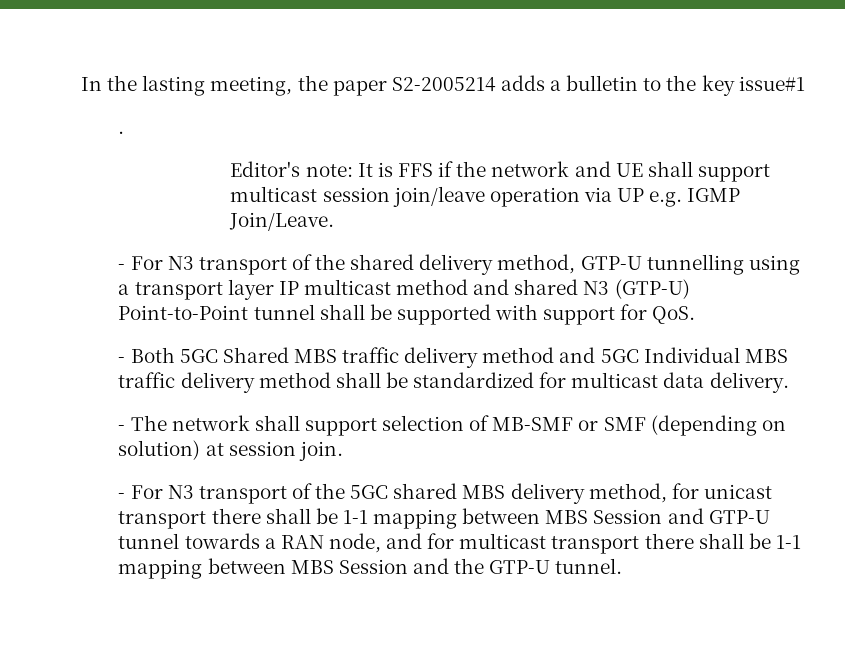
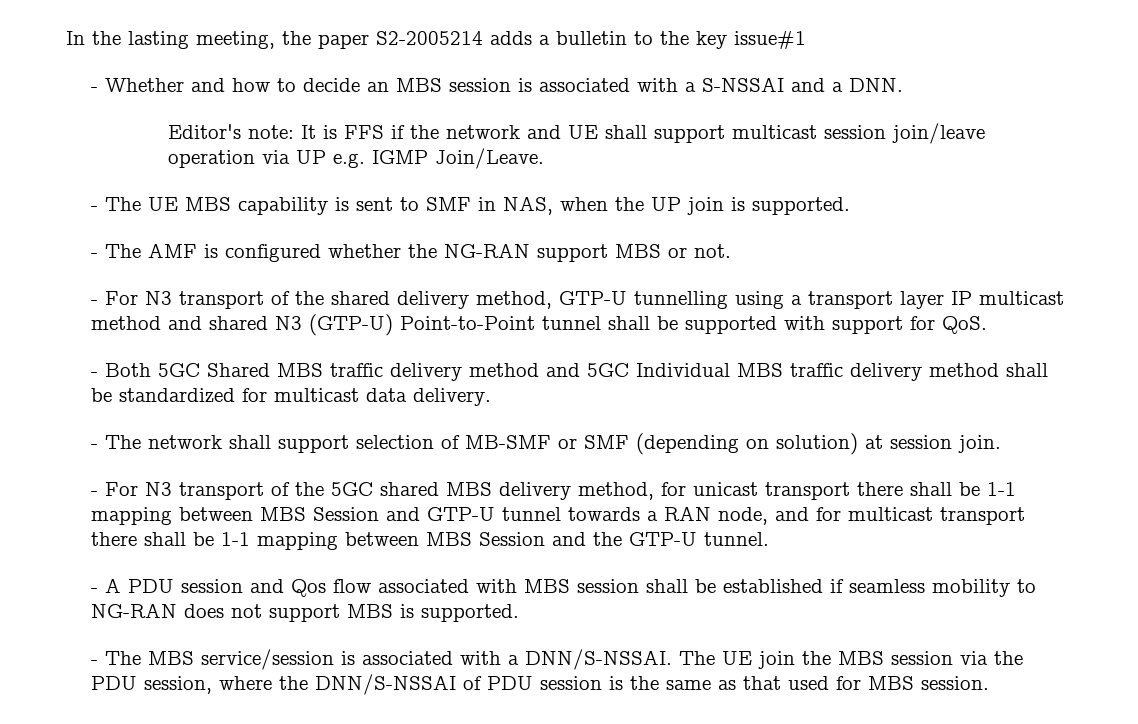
- .
+ - Whether and how to decide an MBS session is associated with a S-NSSAI and a DNN.
+ - The UE MBS capability is sent to SMF in NAS, when the UP join is supported.
+ - The AMF is configured whether the NG-RAN support MBS or not.
+ - A PDU session and Qos flow associated with MBS session shall be established if seamless mobility to NG-RAN does not support MBS is supported.
+ - The MBS service/session is associated with a DNN/S-NSSAI. The UE join the MBS session via the PDU session, where the DNN/S-NSSAI of PDU session is the same as that used for MBS session.

